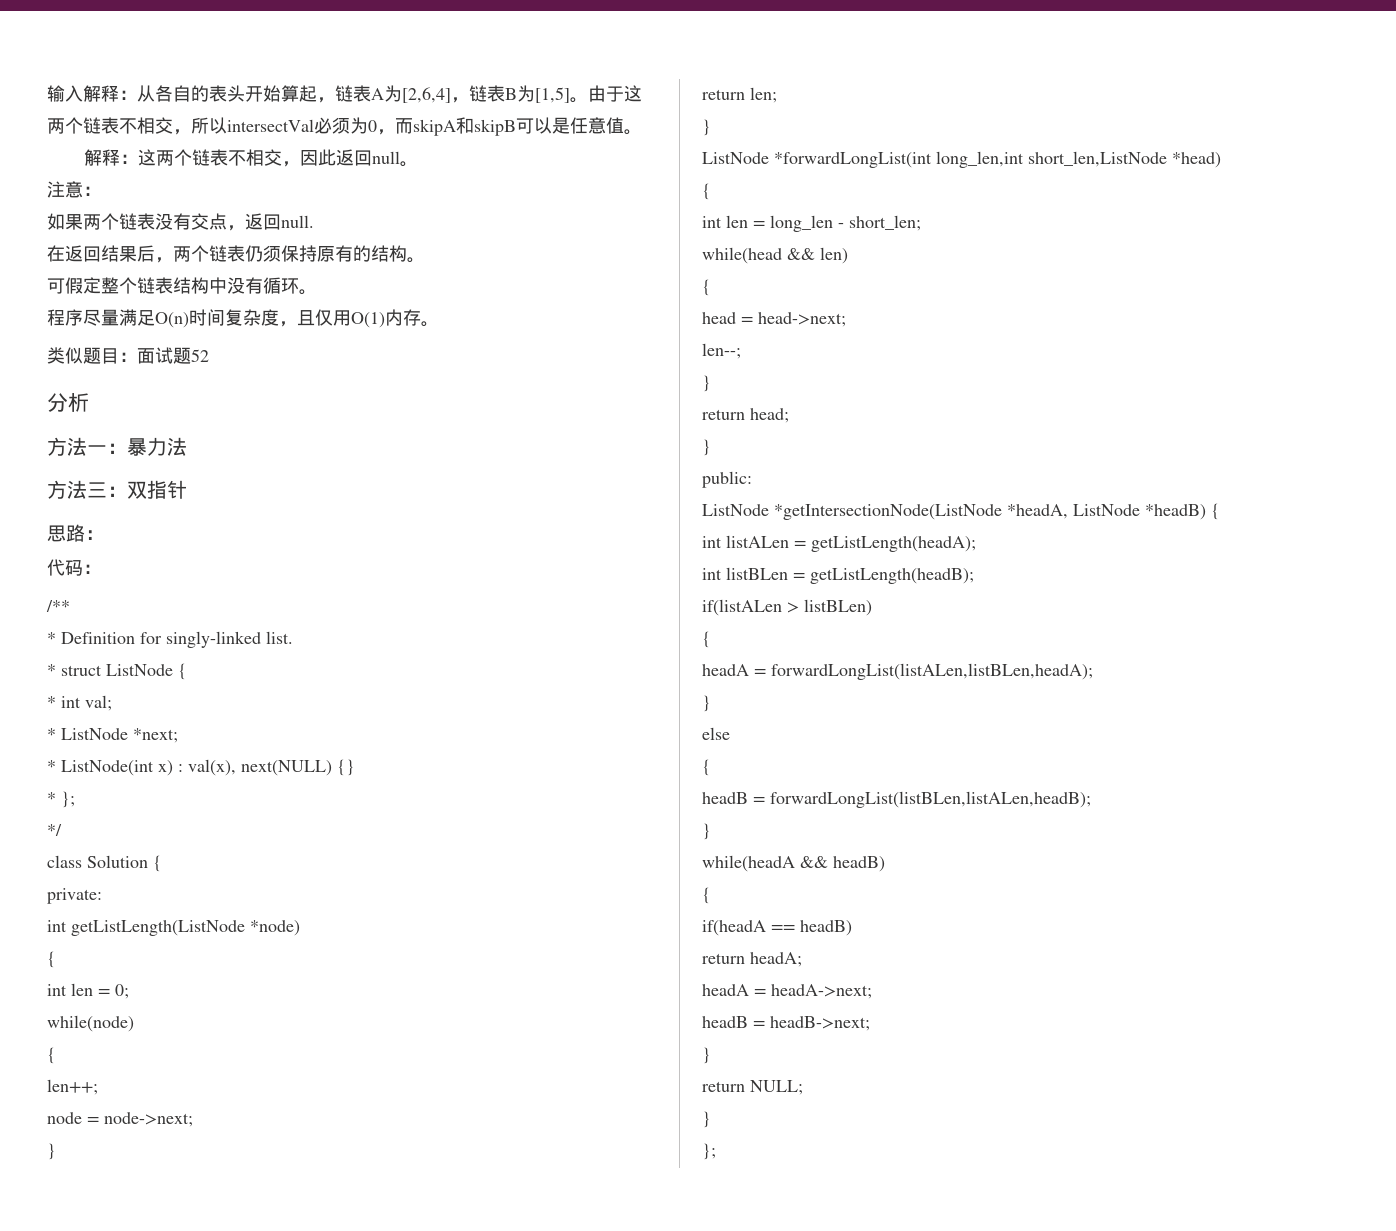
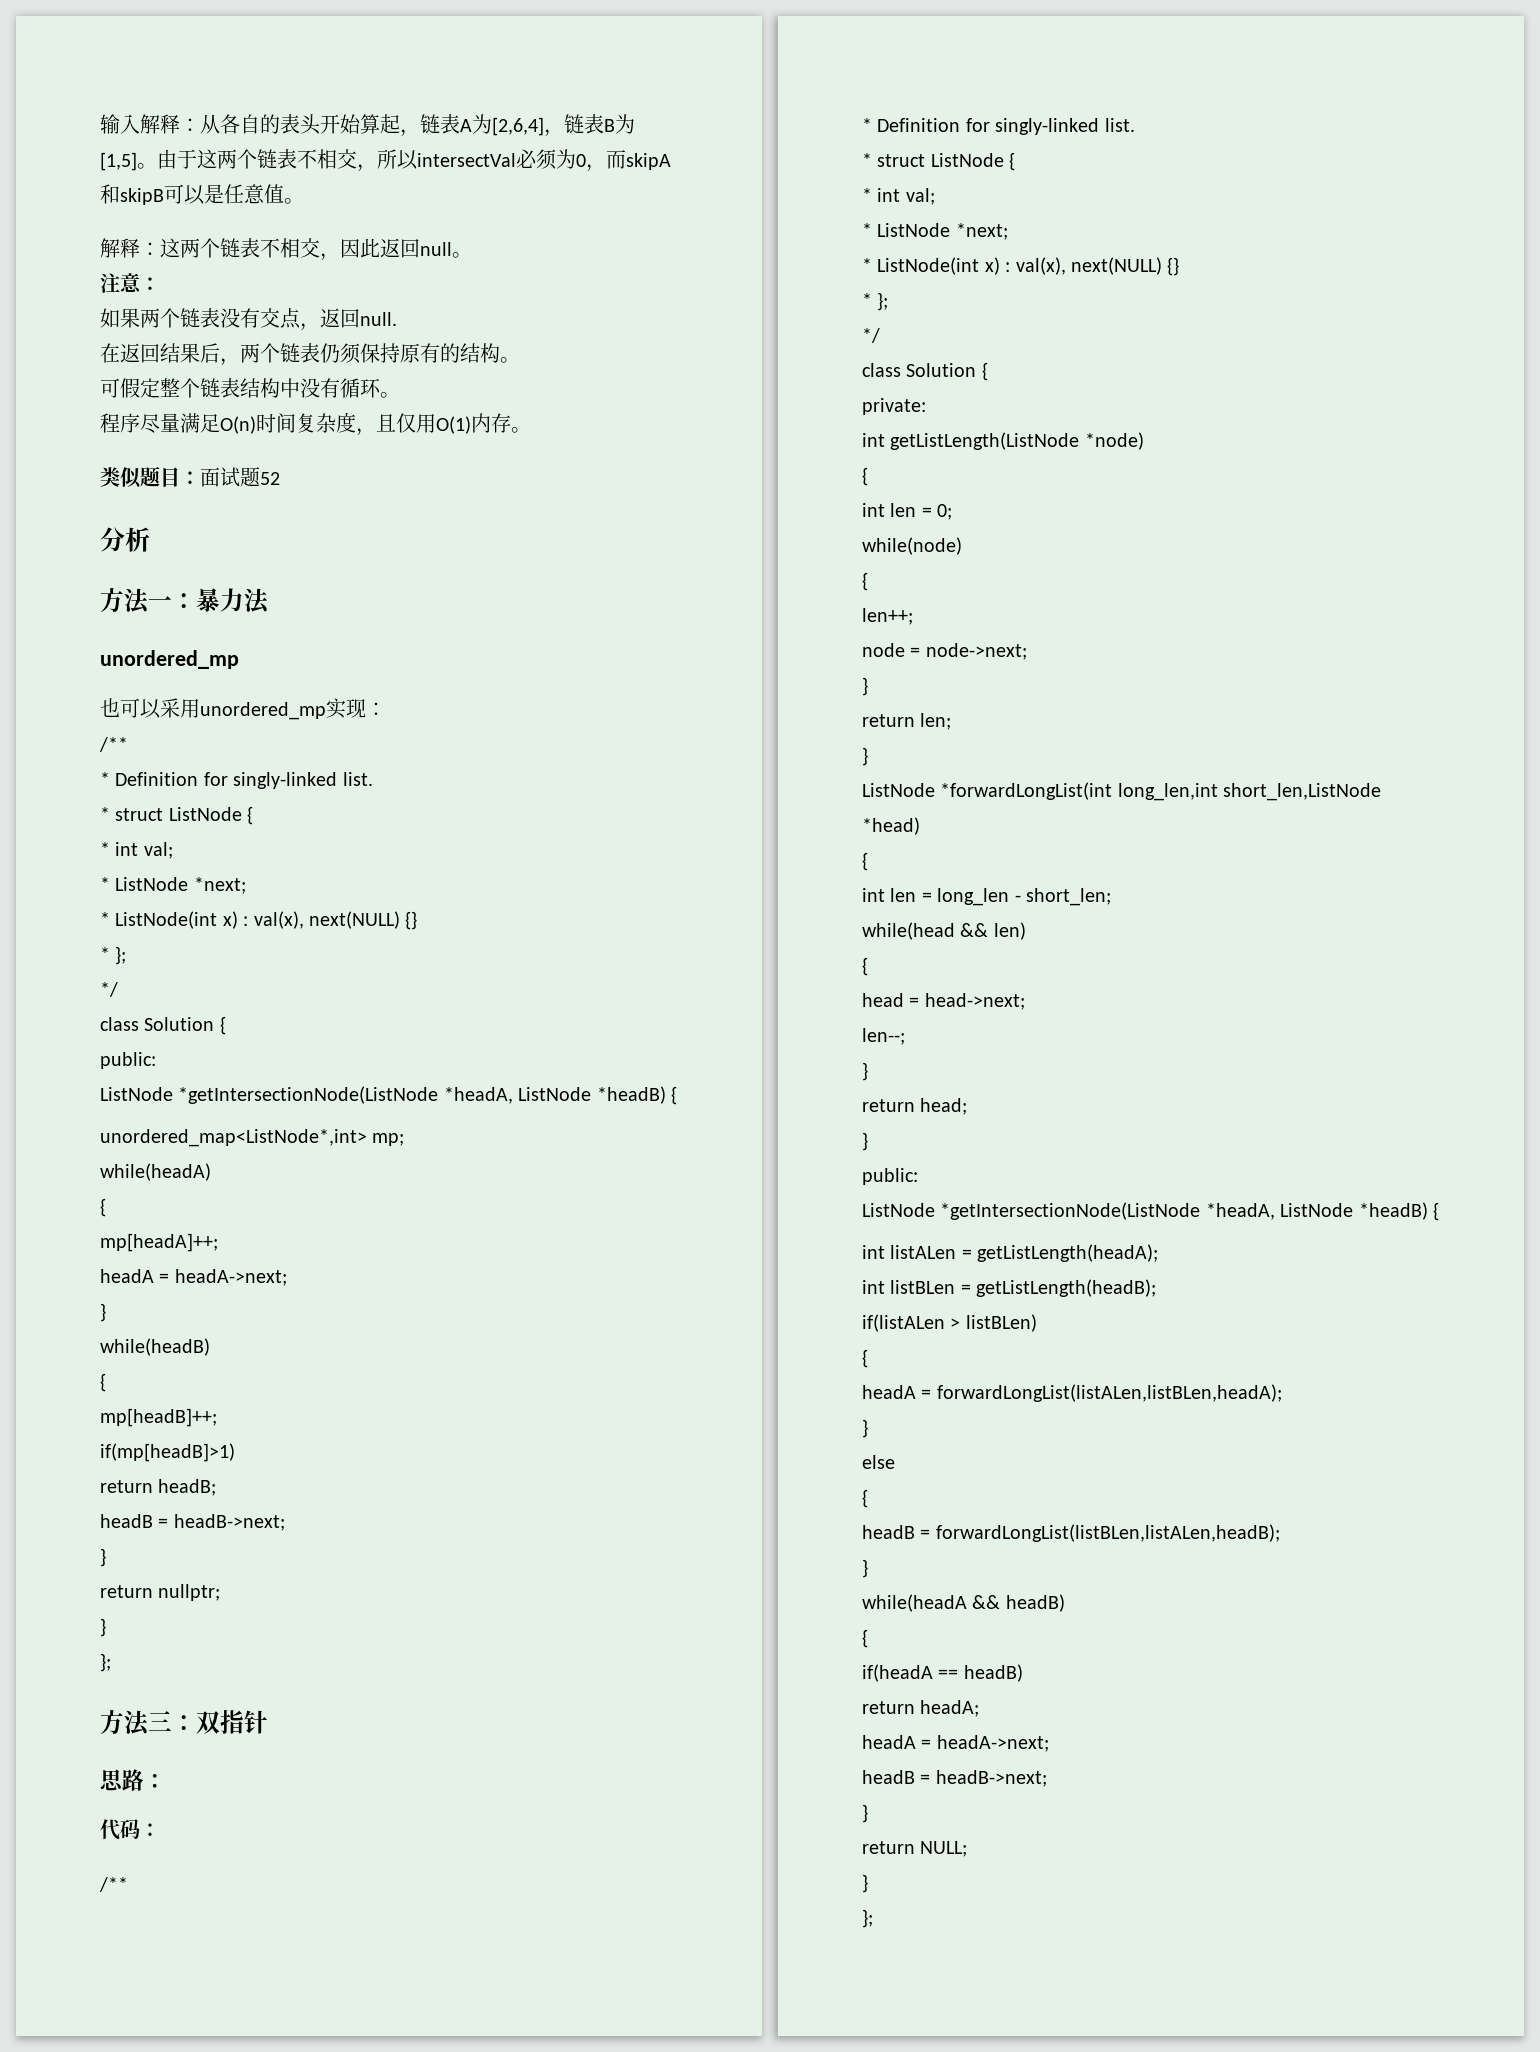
  方法一：暴力法
+ unordered_mp
+ 也可以采用unordered_mp实现：
+ /**
+ * Definition for singly-linked list.
+ * struct ListNode {
+ * int val;
+ * ListNode *next;
+ * ListNode(int x) : val(x), next(NULL) {}
+ * };
+ */
+ class Solution {
+ public:
+ ListNode *getIntersectionNode(ListNode *headA, ListNode *headB) {
+ unordered_map<ListNode*,int> mp;
+ while(headA)
+ {
+ mp[headA]++;
+ headA = headA->next;
+ }
+ while(headB)
+ {
+ mp[headB]++;
+ if(mp[headB]>1)
+ return headB;
+ headB = headB->next;
+ }
+ return nullptr;
+ }
+ };

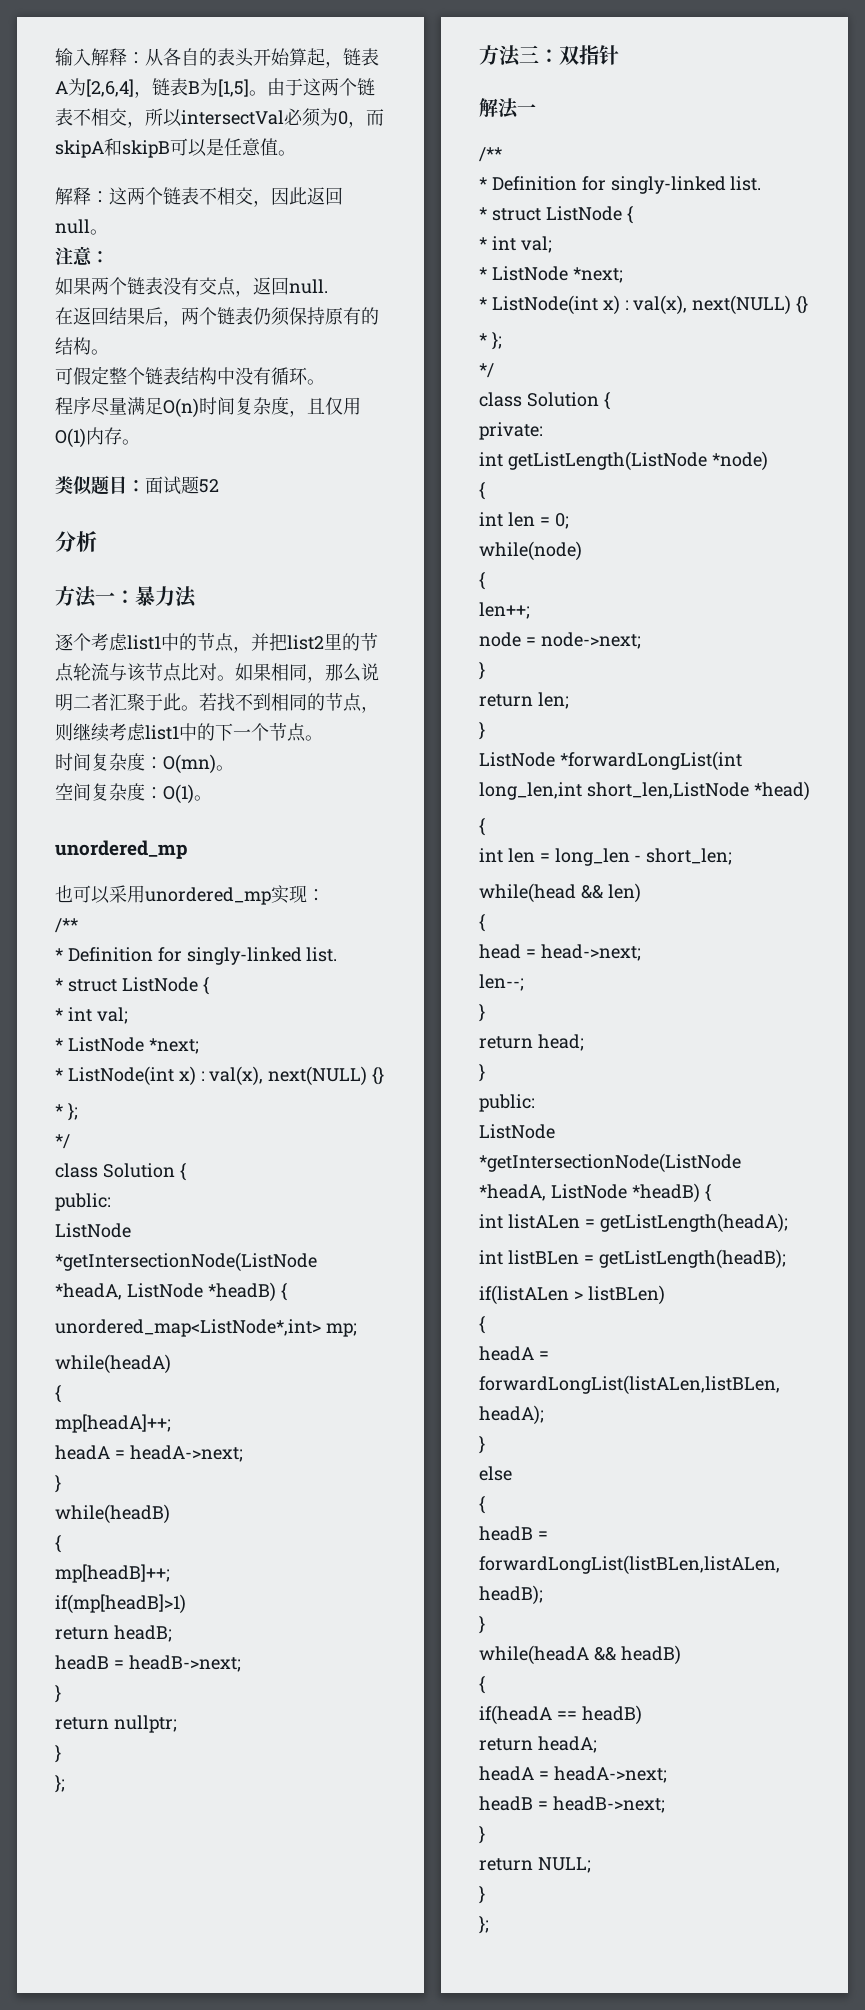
+ 逐个考虑list1中的节点，并把list2里的节点轮流与该节点比对。如果相同，那么说明二者汇聚于此。若找不到相同的节点，则继续考虑list1中的下一个节点。
+ 时间复杂度：O(mn)。
+ 空间复杂度：O(1)。
- 思路：
- 代码：
+ 解法一

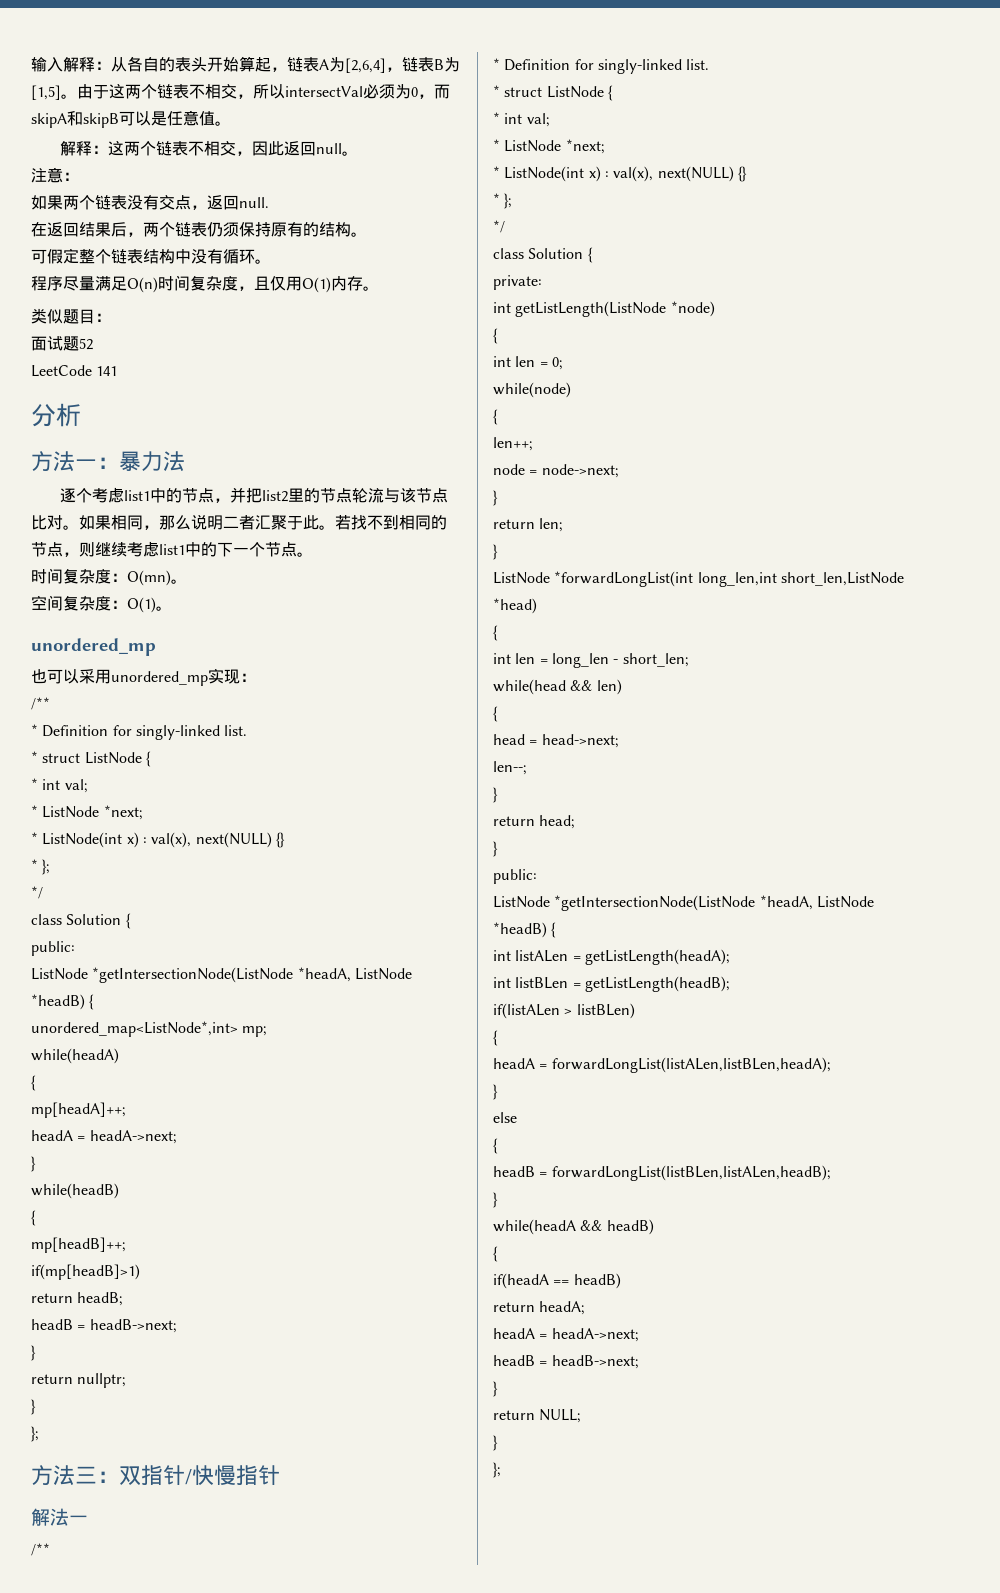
- 类似题目：面试题52
+ 类似题目：
+ 面试题52
+ LeetCode 141
- 方法三：双指针
+ 方法三：双指针/快慢指针

